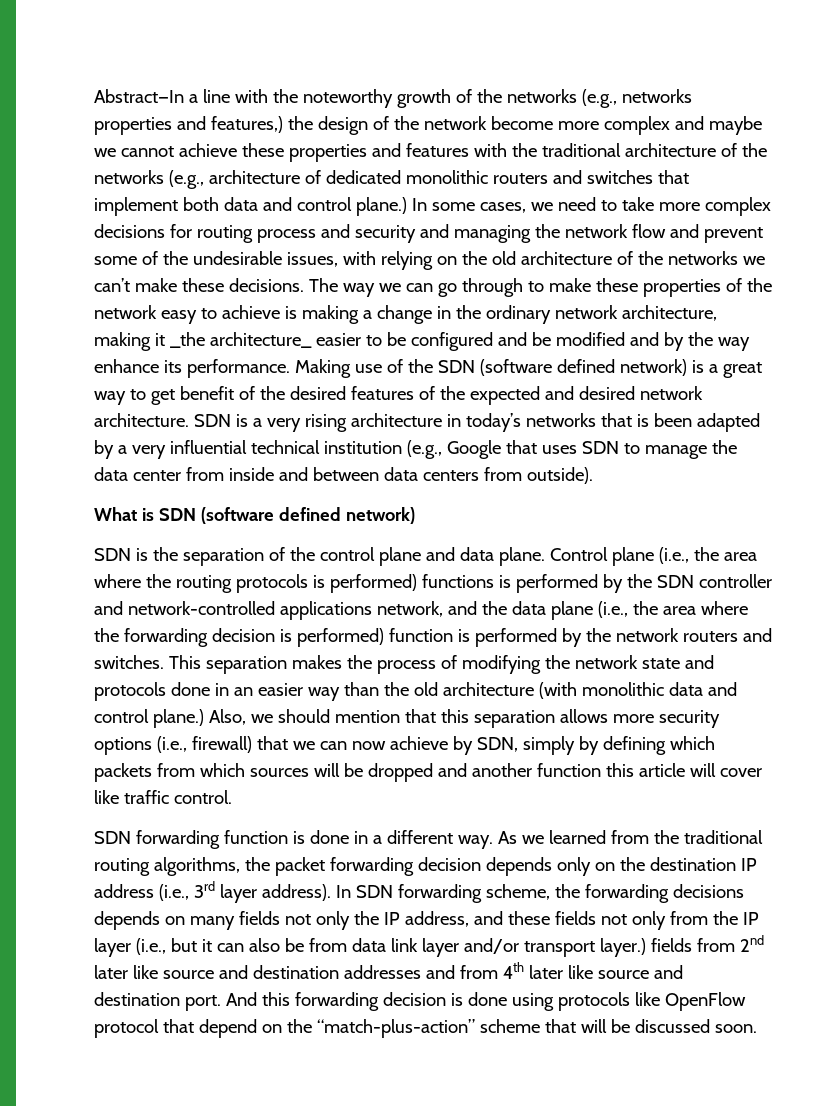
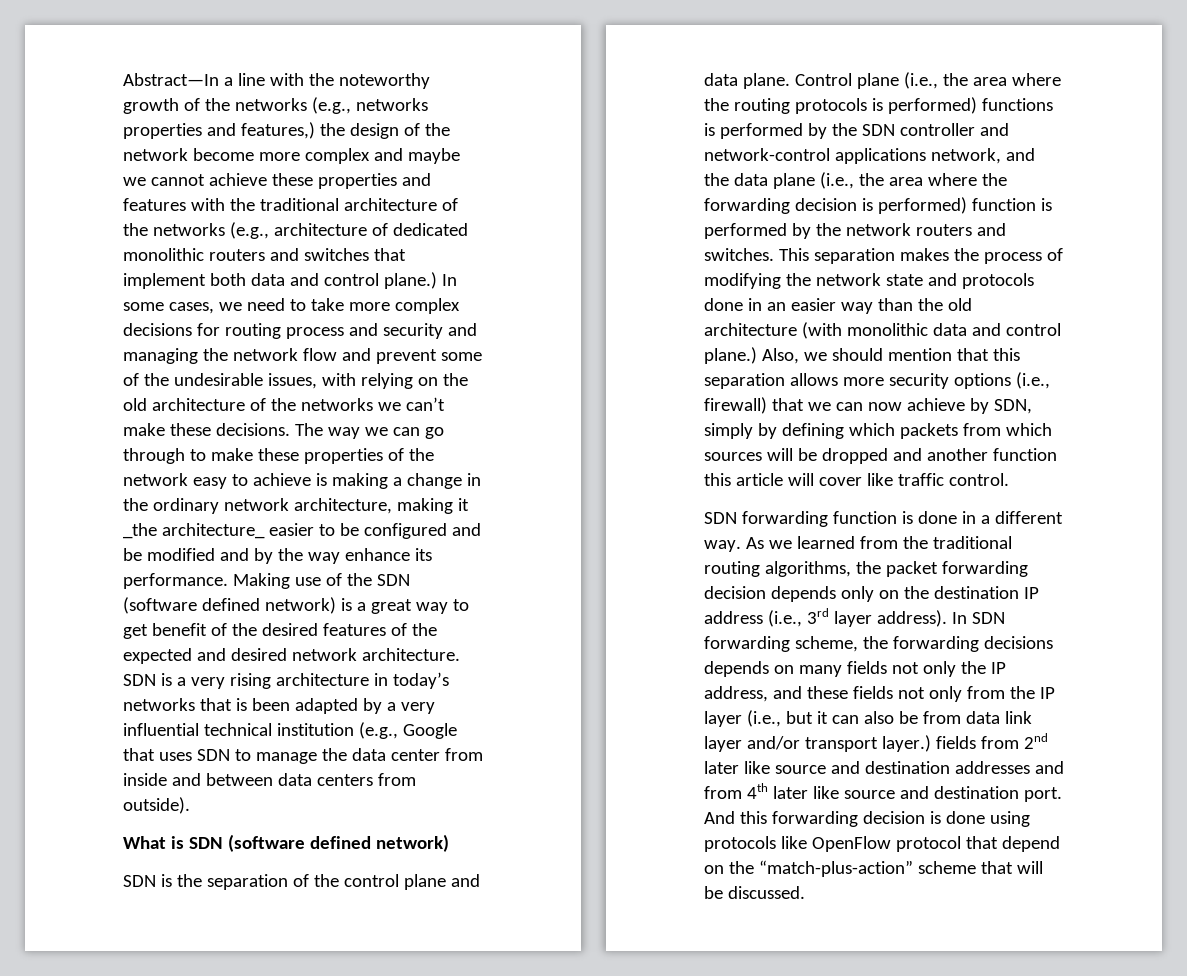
- Control plane (i.e., the area where the routing protocols is performed) functions is performed by the SDN controller and network-controlled applications network, and the data plane (i.e., the area where the forwarding decision is performed) function is performed by the network routers and switches.
+ Control plane (i.e., the area where the routing protocols is performed) functions is performed by the SDN controller and network-control applications network, and the data plane (i.e., the area where the forwarding decision is performed) function is performed by the network routers and switches.
- And this forwarding decision is done using protocols like OpenFlow protocol that depend on the “match-plus-action” scheme that will be discussed soon.
+ And this forwarding decision is done using protocols like OpenFlow protocol that depend on the “match-plus-action” scheme that will be discussed.

